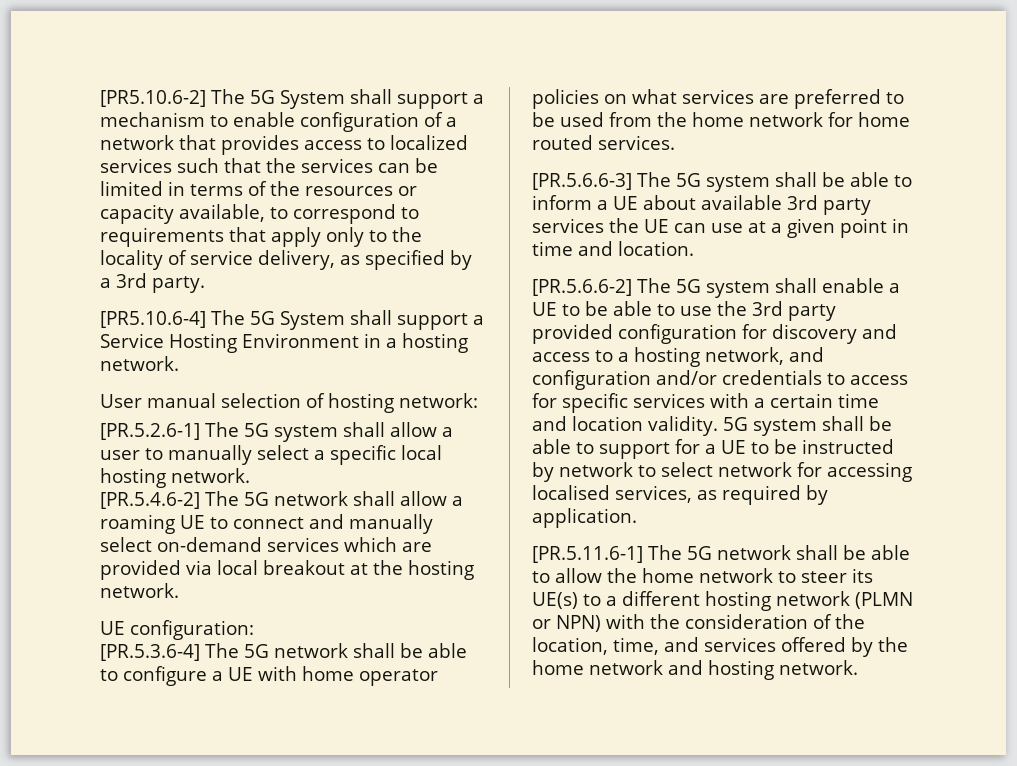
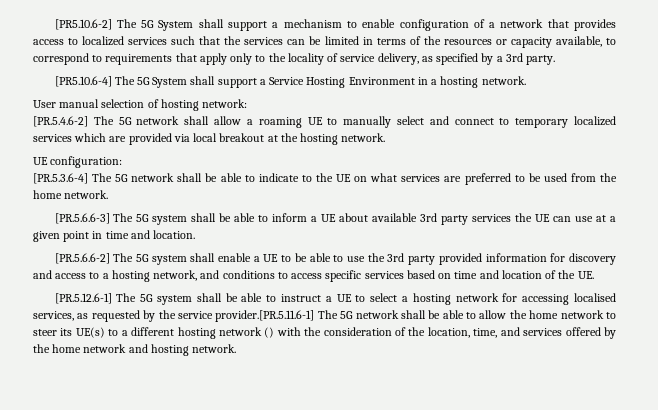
- [PR.5.2.6-1] The 5G system shall allow a user to manually select a specific local hosting network.
- [PR.5.4.6-2] The 5G network shall allow a roaming UE to connect and manually select on-demand services which are provided via local breakout at the hosting network.
+ [PR.5.4.6-2] The 5G network shall allow a roaming UE to manually select and connect to temporary localized services which are provided via local breakout at the hosting network.
- [PR.5.3.6-4] The 5G network shall be able to configure a UE with home operator policies on what services are preferred to be used from the home network for home routed services.
+ [PR.5.3.6-4] The 5G network shall be able to indicate to the UE on what services are preferred to be used from the home network.
- [PR.5.6.6-2] The 5G system shall enable a UE to be able to use the 3rd party provided configuration for discovery and access to a hosting network, and configuration and/or credentials to access for specific services with a certain time and location validity. 5G system shall be able to support for a UE to be instructed by network to select network for accessing localised services, as required by application.
- [PR.5.11.6-1] The 5G network shall be able to allow the home network to steer its UE(s) to a different hosting network (PLMN or NPN) with the consideration of the location, time, and services offered by the home network and hosting network.
+ [PR.5.6.6-2] The 5G system shall enable a UE to be able to use the 3rd party provided information for discovery and access to a hosting network, and conditions to access specific services based on time and location of the UE.
+ [PR.5.12.6-1] The 5G system shall be able to instruct a UE to select a hosting network for accessing localised services, as requested by the service provider.[PR.5.11.6-1] The 5G network shall be able to allow the home network to steer its UE(s) to a different hosting network () with the consideration of the location, time, and services offered by the home network and hosting network.

